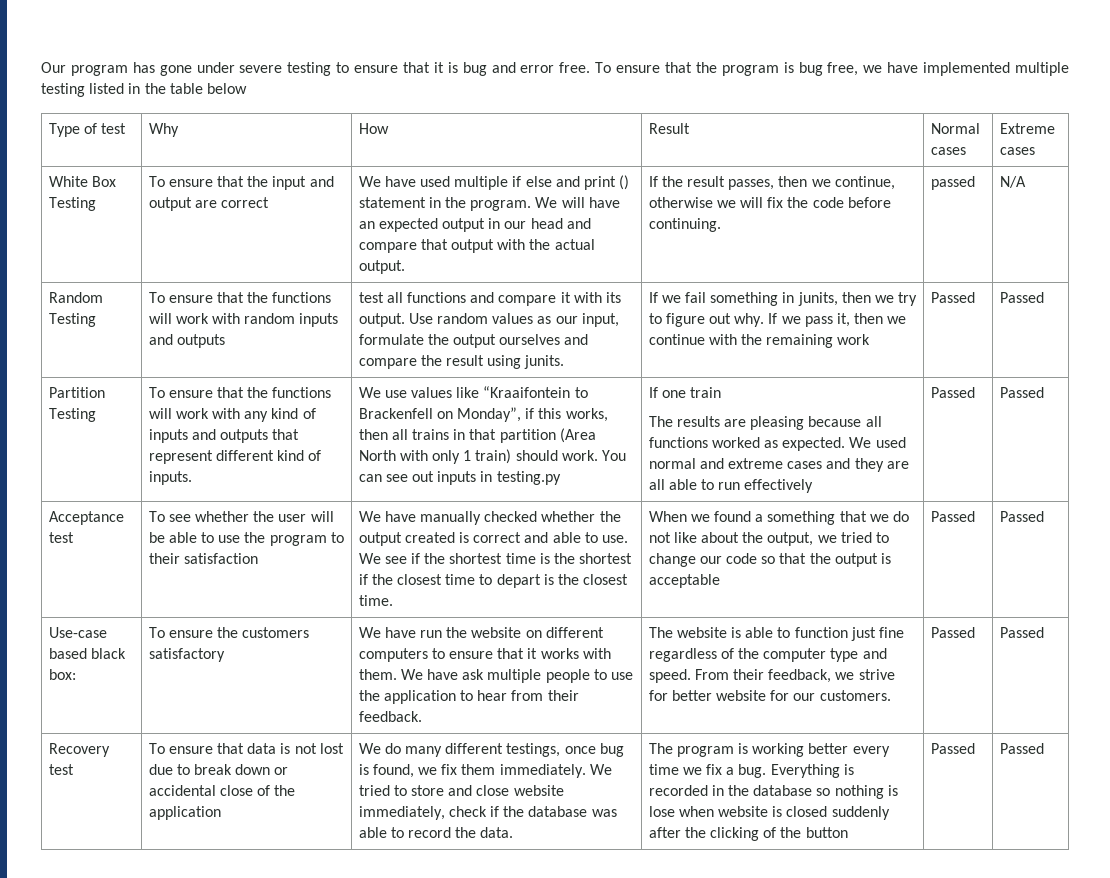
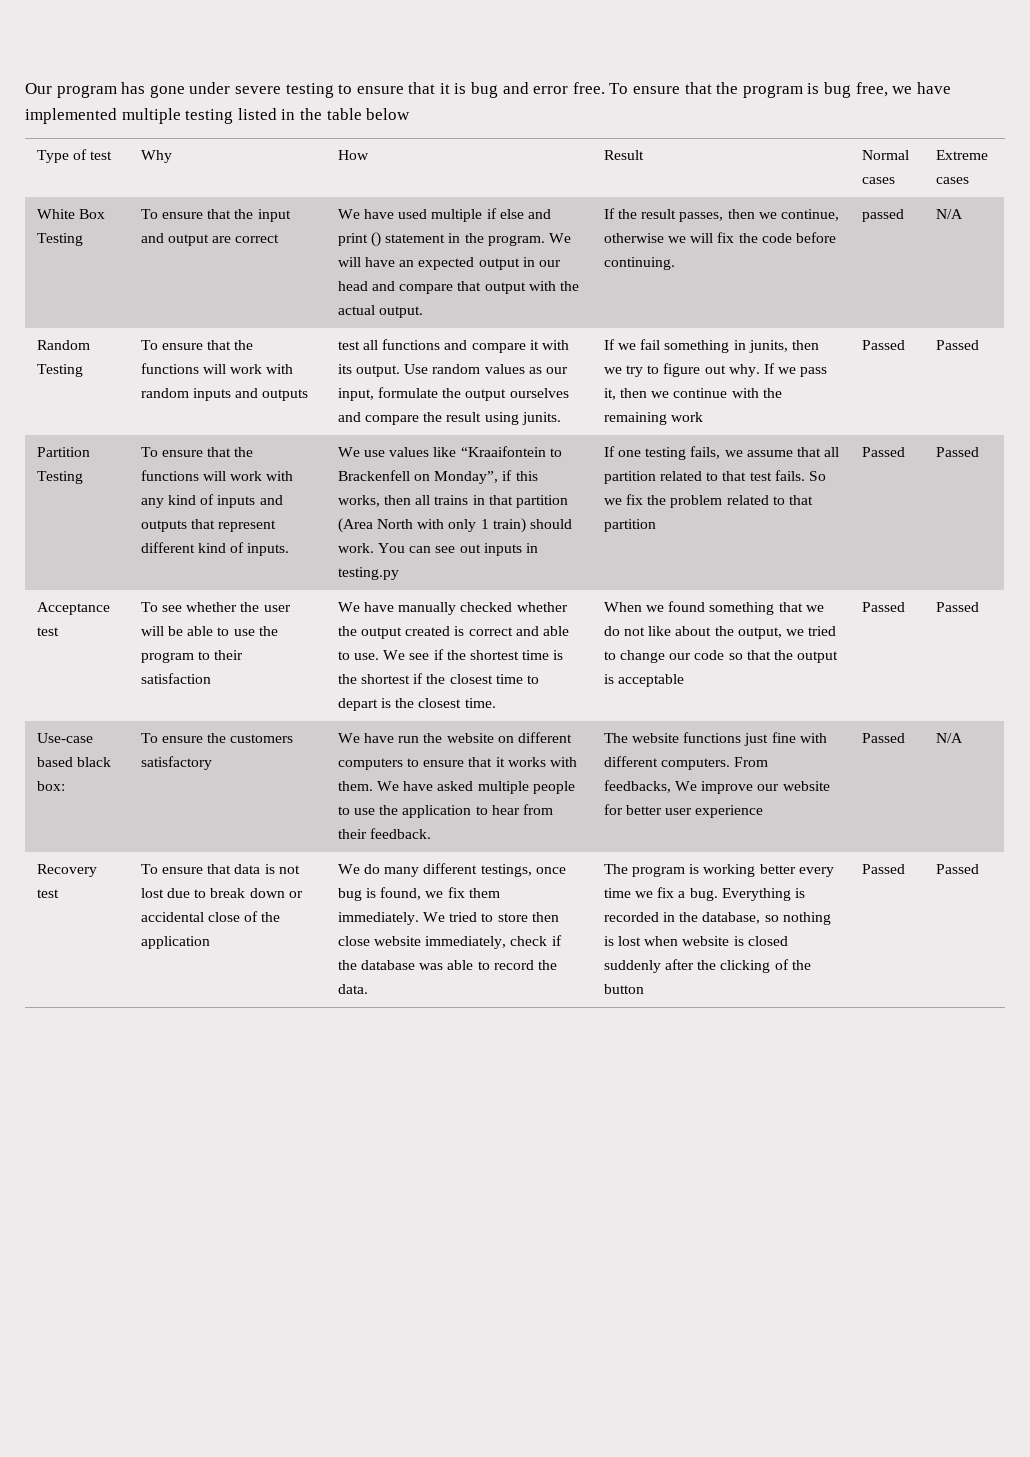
- If one train
- The results are pleasing because all functions worked as expected. We used normal and extreme cases and they are all able to run effectively
+ If one testing fails, we assume that all partition related to that test fails. So we fix the problem related to that partition
- When we found a something that we do not like about the output, we tried to change our code so that the output is acceptable
+ When we found something that we do not like about the output, we tried to change our code so that the output is acceptable
- We have ask multiple people to use the application to hear from their feedback.
+ We have asked multiple people to use the application to hear from their feedback.
- The website is able to function just fine regardless of the computer type and speed. From their feedback, we strive for better website for our customers. | Passed | Passed
+ The website functions just fine with different computers. From feedbacks, We improve our website for better user experience | Passed | N/A
- We tried to store and close website immediately, check if the database was able to record the data.
+ We tried to store then close website immediately, check if the database was able to record the data.
- Everything is recorded in the database so nothing is lose when website is closed suddenly after the clicking of the button
+ Everything is recorded in the database, so nothing is lost when website is closed suddenly after the clicking of the button

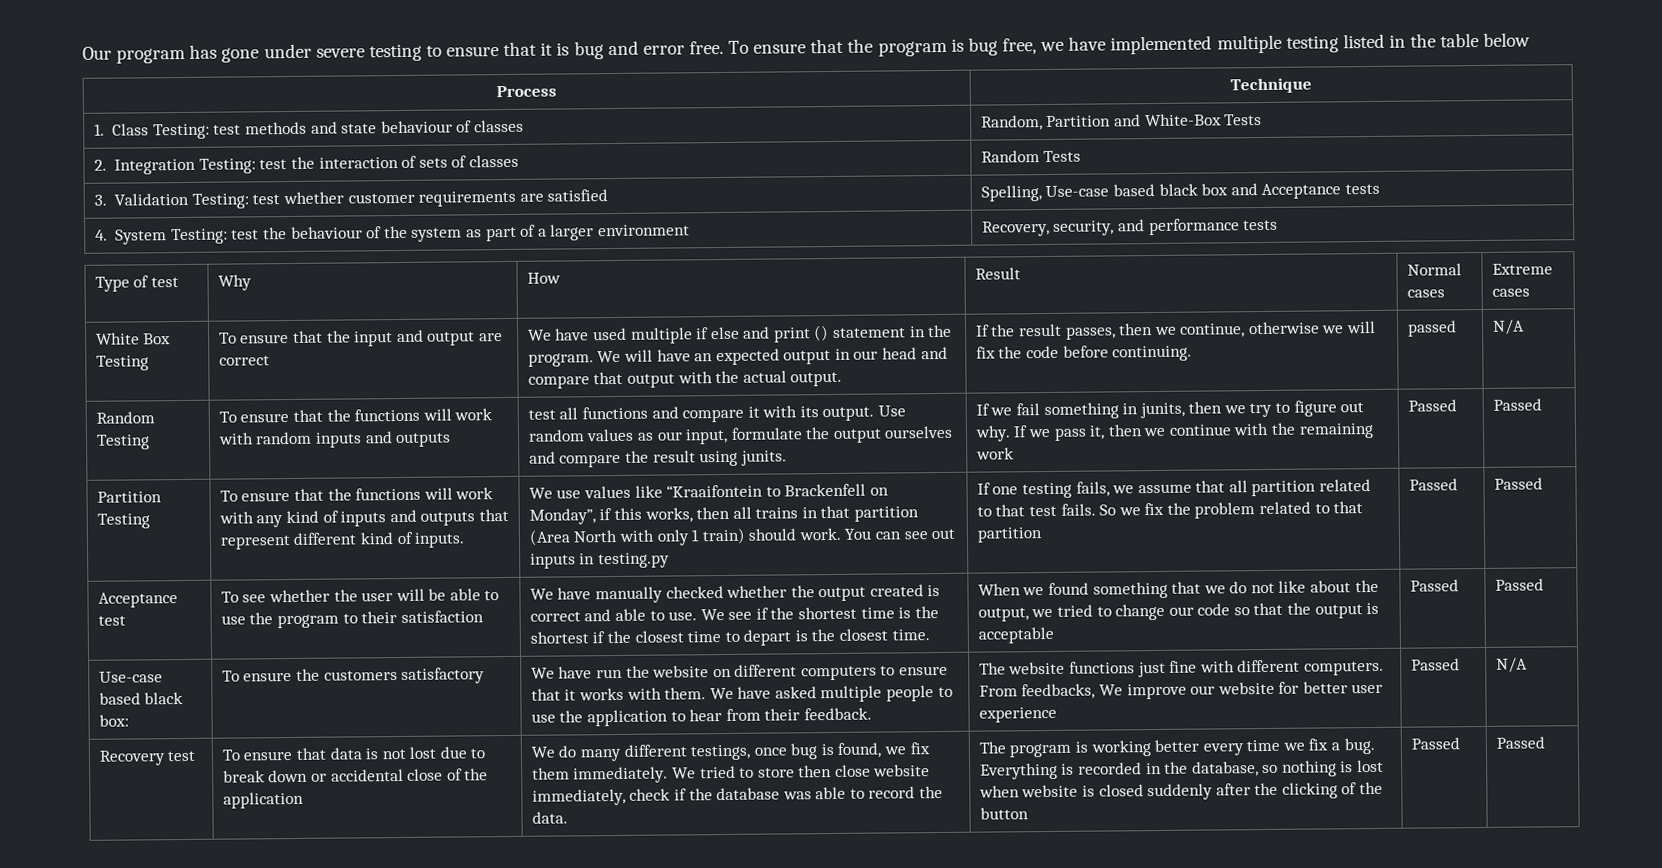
+ Process | Technique
+ 1. Class Testing: test methods and state behaviour of classes | Random, Partition and White-Box Tests
+ 2. Integration Testing: test the interaction of sets of classes | Random Tests
+ 3. Validation Testing: test whether customer requirements are satisfied | Spelling, Use-case based black box and Acceptance tests
+ 4. System Testing: test the behaviour of the system as part of a larger environment | Recovery, security, and performance tests

